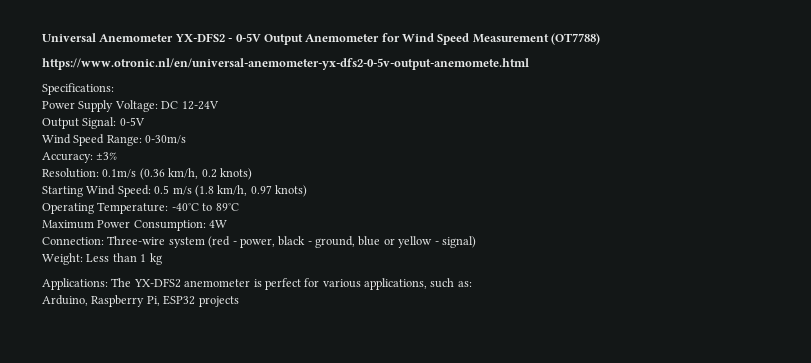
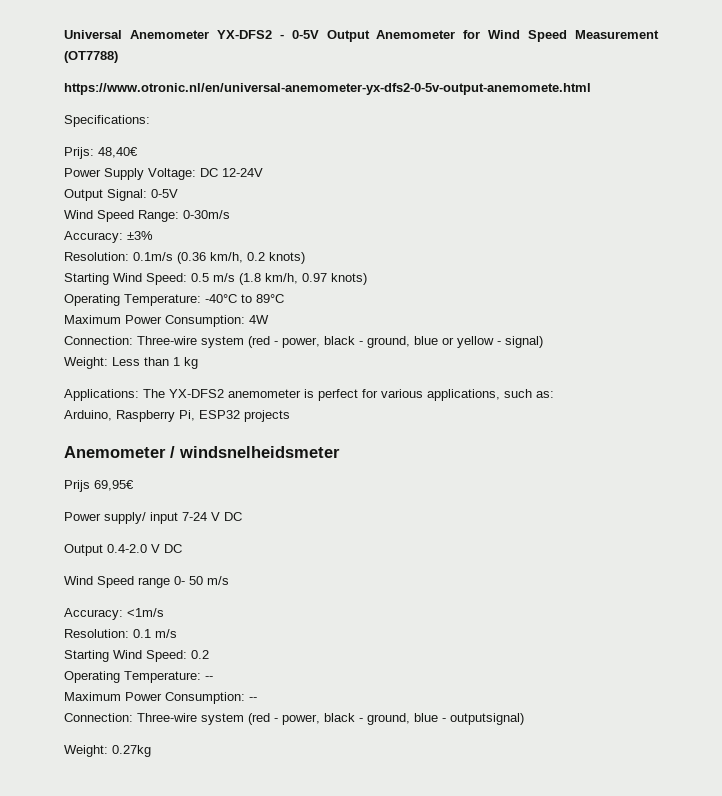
+ Prijs: 48,40€
+ Anemometer / windsnelheidsmeter
+ Prijs 69,95€
+ Power supply/ input 7-24 V DC
+ Output 0.4-2.0 V DC
+ Wind Speed range 0- 50 m/s
+ Accuracy: <1m/s
+ Resolution: 0.1 m/s
+ Starting Wind Speed: 0.2
+ Operating Temperature: --
+ Maximum Power Consumption: --
+ Connection: Three-wire system (red - power, black - ground, blue - outputsignal)
+ Weight: 0.27kg

